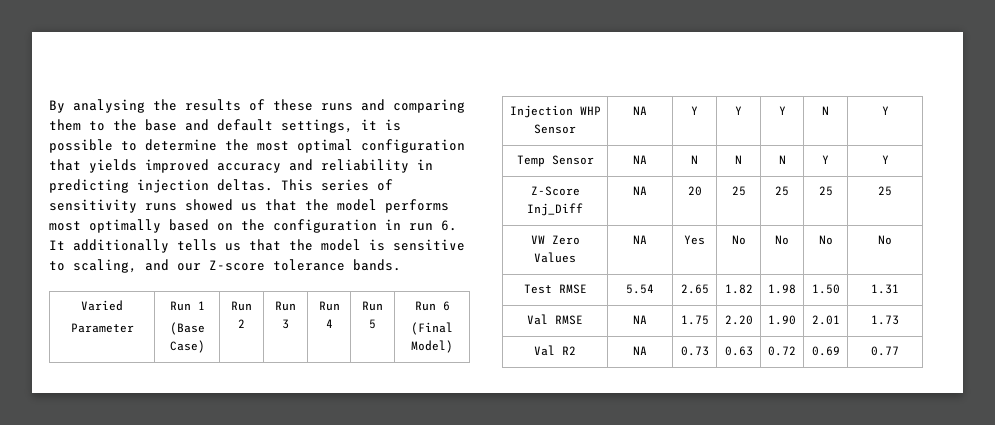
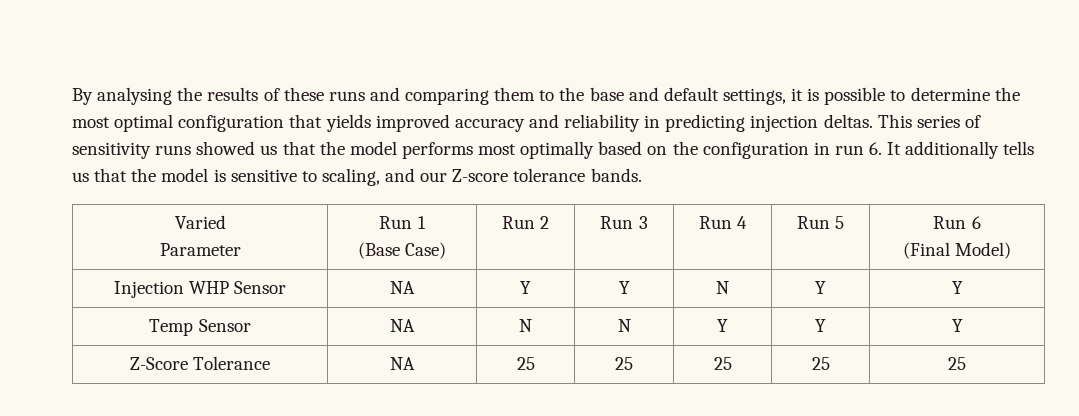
- Injection WHP Sensor | NA | Y | Y | Y | N | Y
+ Injection WHP Sensor | NA | Y | Y | N | Y | Y
- Temp Sensor | NA | N | N | N | Y | Y
+ Temp Sensor | NA | N | N | Y | Y | Y
- Z-Score Inj_Diff | NA | 20 | 25 | 25 | 25 | 25
- VW Zero Values | NA | Yes | No | No | No | No
- Test RMSE | 5.54 | 2.65 | 1.82 | 1.98 | 1.50 | 1.31
- Val RMSE | NA | 1.75 | 2.20 | 1.90 | 2.01 | 1.73
- Val R2 | NA | 0.73 | 0.63 | 0.72 | 0.69 | 0.77
+ Z-Score Tolerance | NA | 25 | 25 | 25 | 25 | 25

